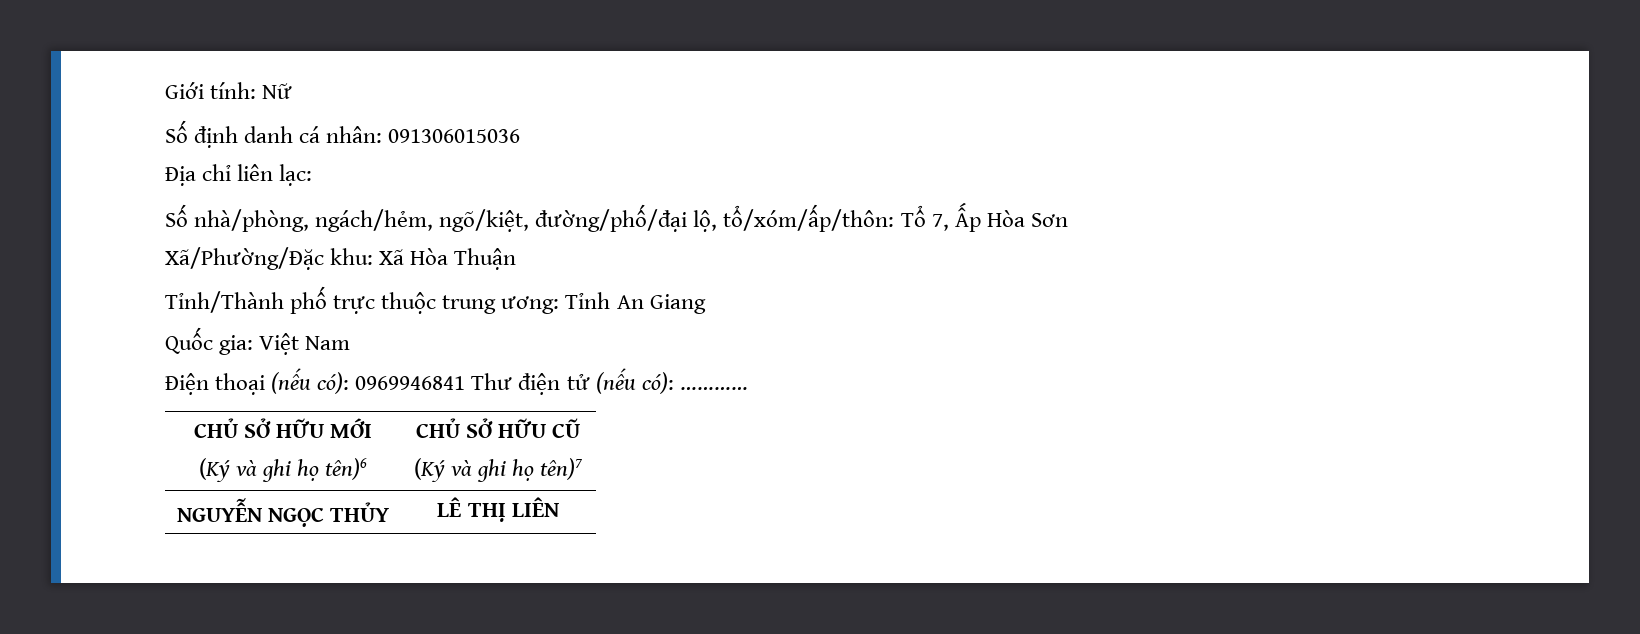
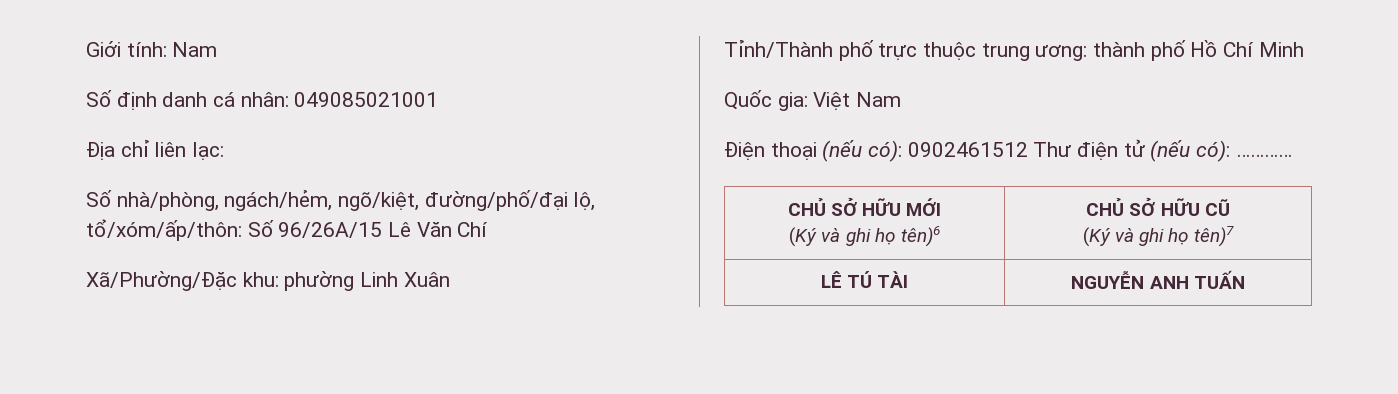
- Giới tính: Nữ
+ Giới tính: Nam
- Số định danh cá nhân: 091306015036
+ Số định danh cá nhân: 049085021001
- Số nhà/phòng, ngách/hẻm, ngõ/kiệt, đường/phố/đại lộ, tổ/xóm/ấp/thôn: Tổ 7, Ấp Hòa Sơn
+ Số nhà/phòng, ngách/hẻm, ngõ/kiệt, đường/phố/đại lộ, tổ/xóm/ấp/thôn: Số 96/26A/15 Lê Văn Chí
- Xã/Phường/Đặc khu: Xã Hòa Thuận
+ Xã/Phường/Đặc khu: phường Linh Xuân
- Tỉnh/Thành phố trực thuộc trung ương: Tỉnh An Giang
+ Tỉnh/Thành phố trực thuộc trung ương: thành phố Hồ Chí Minh
- Điện thoại (nếu có): 0969946841 Thư điện tử (nếu có): …………
+ Điện thoại (nếu có): 0902461512 Thư điện tử (nếu có): …………
- NGUYỄN NGỌC THỦY | LÊ THỊ LIÊN
+ LÊ TÚ TÀI | NGUYỄN ANH TUẤN

